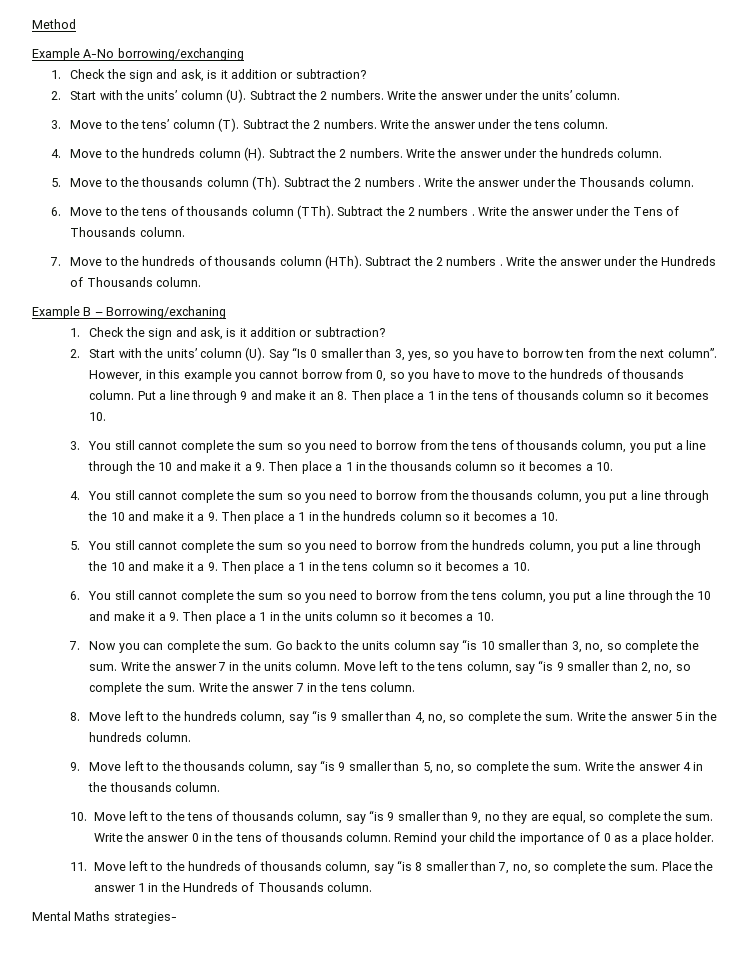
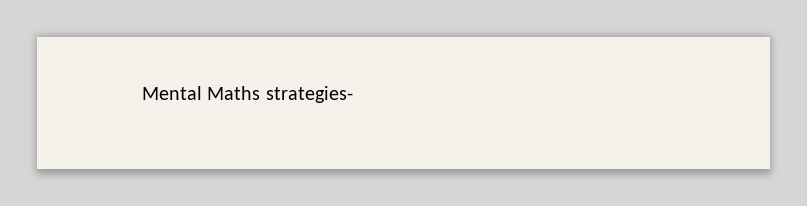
- Method
- Example A-No borrowing/exchanging
- 1. Check the sign and ask, is it addition or subtraction?
- 2. Start with the units’ column (U). Subtract the 2 numbers. Write the answer under the units’ column.
- 3. Move to the tens’ column (T). Subtract the 2 numbers. Write the answer under the tens column.
- 4. Move to the hundreds column (H). Subtract the 2 numbers. Write the answer under the hundreds column.
- 5. Move to the thousands column (Th). Subtract the 2 numbers . Write the answer under the Thousands column.
- 6. Move to the tens of thousands column (TTh). Subtract the 2 numbers . Write the answer under the Tens of Thousands column.
- 7. Move to the hundreds of thousands column (HTh). Subtract the 2 numbers . Write the answer under the Hundreds of Thousands column.
- Example B – Borrowing/exchaning
- 1. Check the sign and ask, is it addition or subtraction?
- 2. Start with the units’ column (U). Say “Is 0 smaller than 3, yes, so you have to borrow ten from the next column”. However, in this example you cannot borrow from 0, so you have to move to the hundreds of thousands column. Put a line through 9 and make it an 8. Then place a 1 in the tens of thousands column so it becomes 10.
- 3. You still cannot complete the sum so you need to borrow from the tens of thousands column, you put a line through the 10 and make it a 9. Then place a 1 in the thousands column so it becomes a 10.
- 4. You still cannot complete the sum so you need to borrow from the thousands column, you put a line through the 10 and make it a 9. Then place a 1 in the hundreds column so it becomes a 10.
- 5. You still cannot complete the sum so you need to borrow from the hundreds column, you put a line through the 10 and make it a 9. Then place a 1 in the tens column so it becomes a 10.
- 6. You still cannot complete the sum so you need to borrow from the tens column, you put a line through the 10 and make it a 9. Then place a 1 in the units column so it becomes a 10.
- 7. Now you can complete the sum. Go back to the units column say “is 10 smaller than 3, no, so complete the sum. Write the answer 7 in the units column. Move left to the tens column, say “is 9 smaller than 2, no, so complete the sum. Write the answer 7 in the tens column.
- 8. Move left to the hundreds column, say “is 9 smaller than 4, no, so complete the sum. Write the answer 5 in the hundreds column.
- 9. Move left to the thousands column, say “is 9 smaller than 5, no, so complete the sum. Write the answer 4 in the thousands column.
- 10. Move left to the tens of thousands column, say “is 9 smaller than 9, no they are equal, so complete the sum. Write the answer 0 in the tens of thousands column. Remind your child the importance of 0 as a place holder.
- 11. Move left to the hundreds of thousands column, say “is 8 smaller than 7, no, so complete the sum. Place the answer 1 in the Hundreds of Thousands column.

